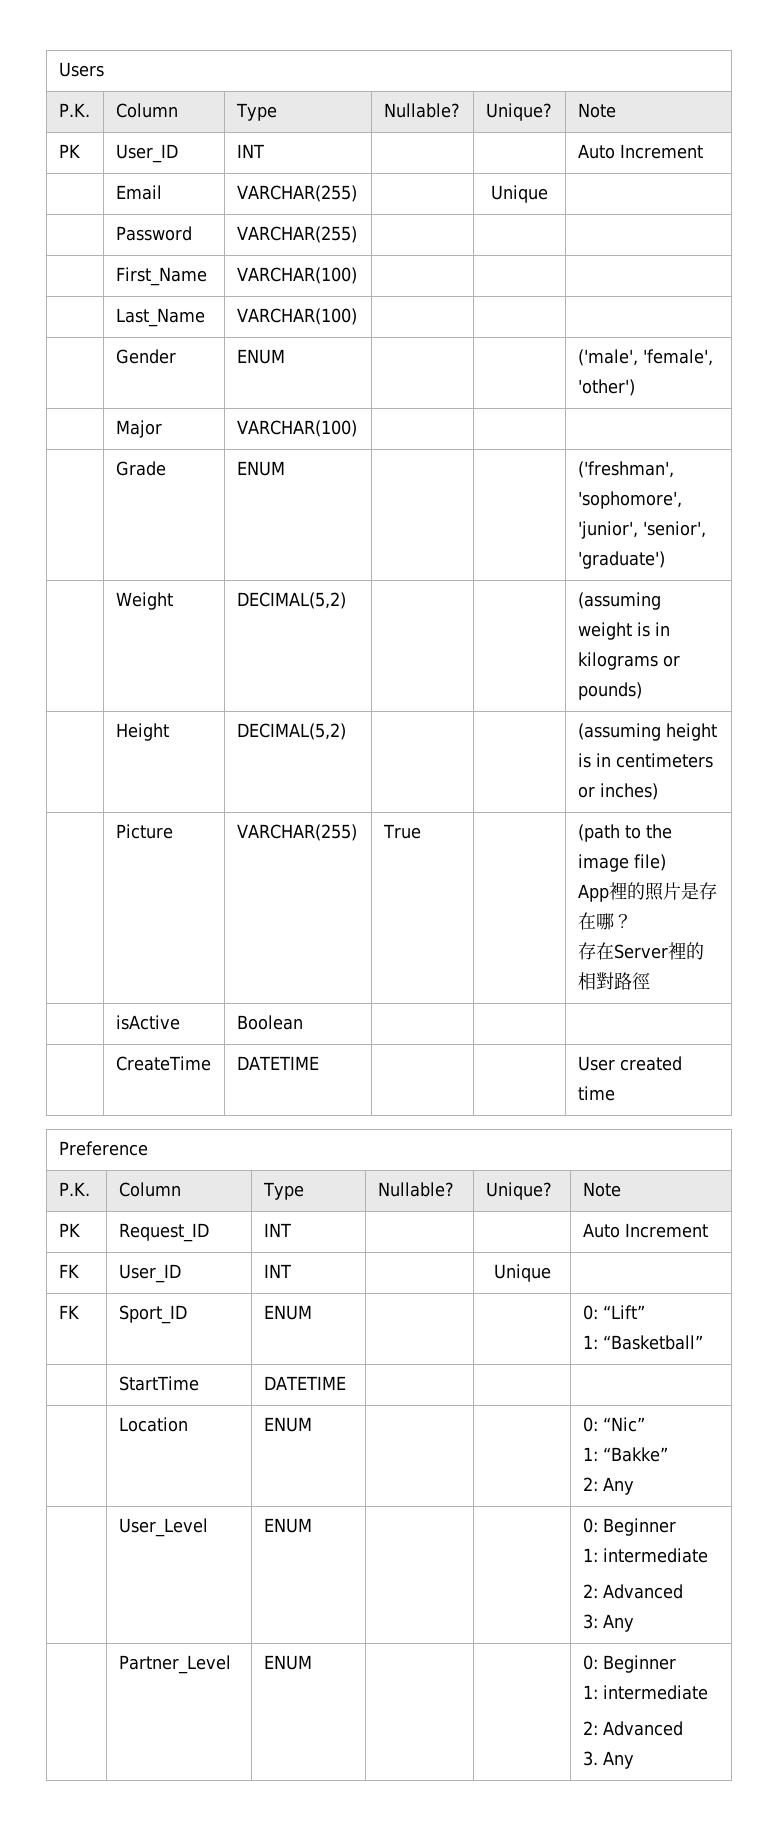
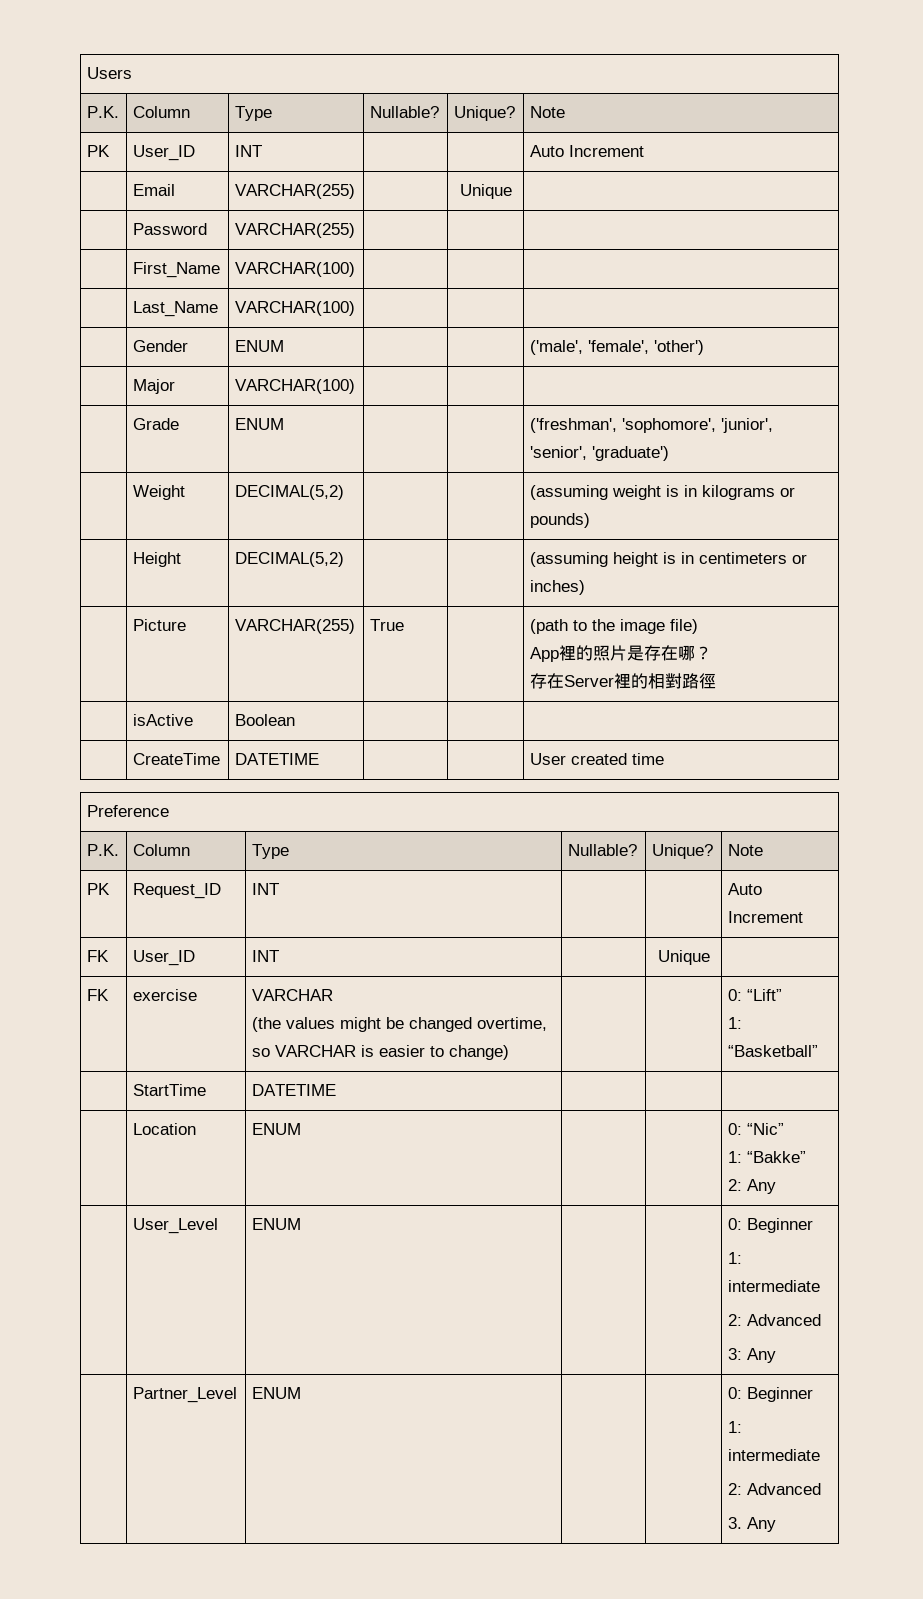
- FK | Sport_ID | ENUM | | | 0: “Lift”
+ FK | exercise | VARCHAR
+ (the values might be changed overtime, so VARCHAR is easier to change) | | | 0: “Lift”

